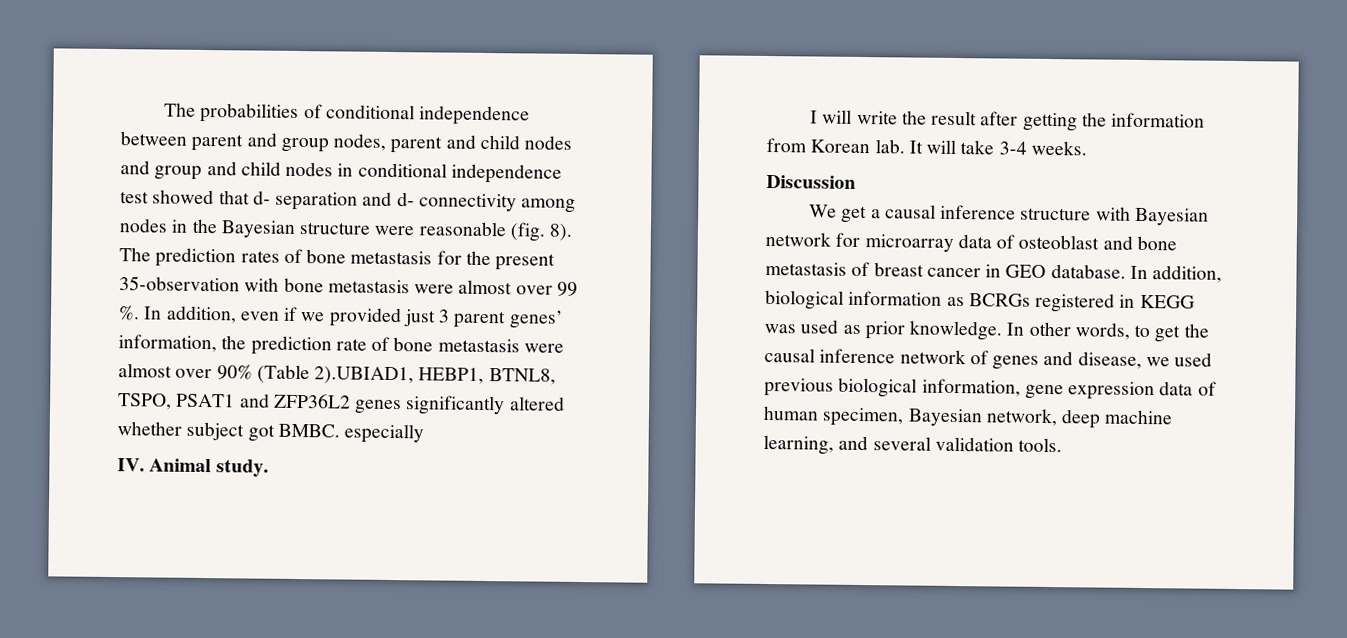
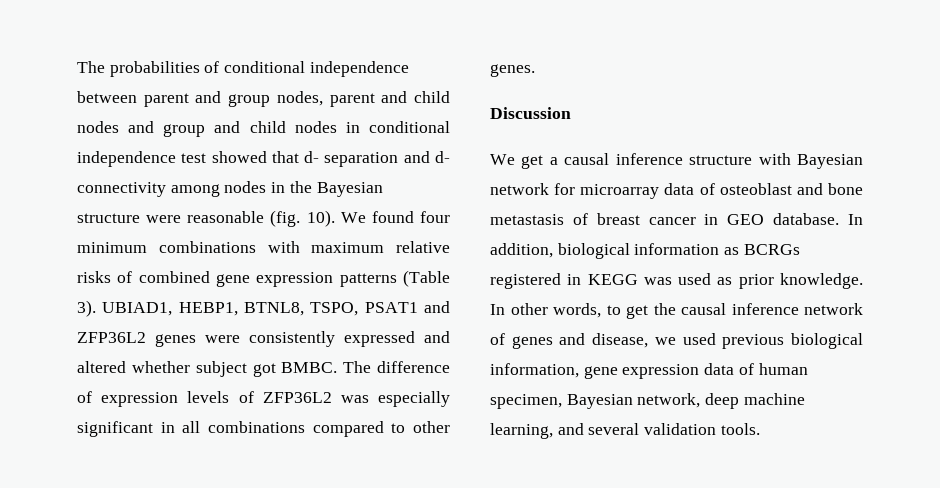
- The probabilities of conditional independence between parent and group nodes, parent and child nodes and group and child nodes in conditional independence test showed that d- separation and d- connectivity among nodes in the Bayesian structure were reasonable (fig. 8). The prediction rates of bone metastasis for the present 35-observation with bone metastasis were almost over 99 %. In addition, even if we provided just 3 parent genes’ information, the prediction rate of bone metastasis were almost over 90% (Table 2).UBIAD1, HEBP1, BTNL8, TSPO, PSAT1 and ZFP36L2 genes significantly altered whether subject got BMBC. especially
- IV. Animal study.
- I will write the result after getting the information from Korean lab. It will take 3-4 weeks.
+ The probabilities of conditional independence between parent and group nodes, parent and child nodes and group and child nodes in conditional independence test showed that d- separation and d- connectivity among nodes in the Bayesian structure were reasonable (fig. 10). We found four minimum combinations with maximum relative risks of combined gene expression patterns (Table 3). UBIAD1, HEBP1, BTNL8, TSPO, PSAT1 and ZFP36L2 genes were consistently expressed and altered whether subject got BMBC. The difference of expression levels of ZFP36L2 was especially significant in all combinations compared to other genes.

